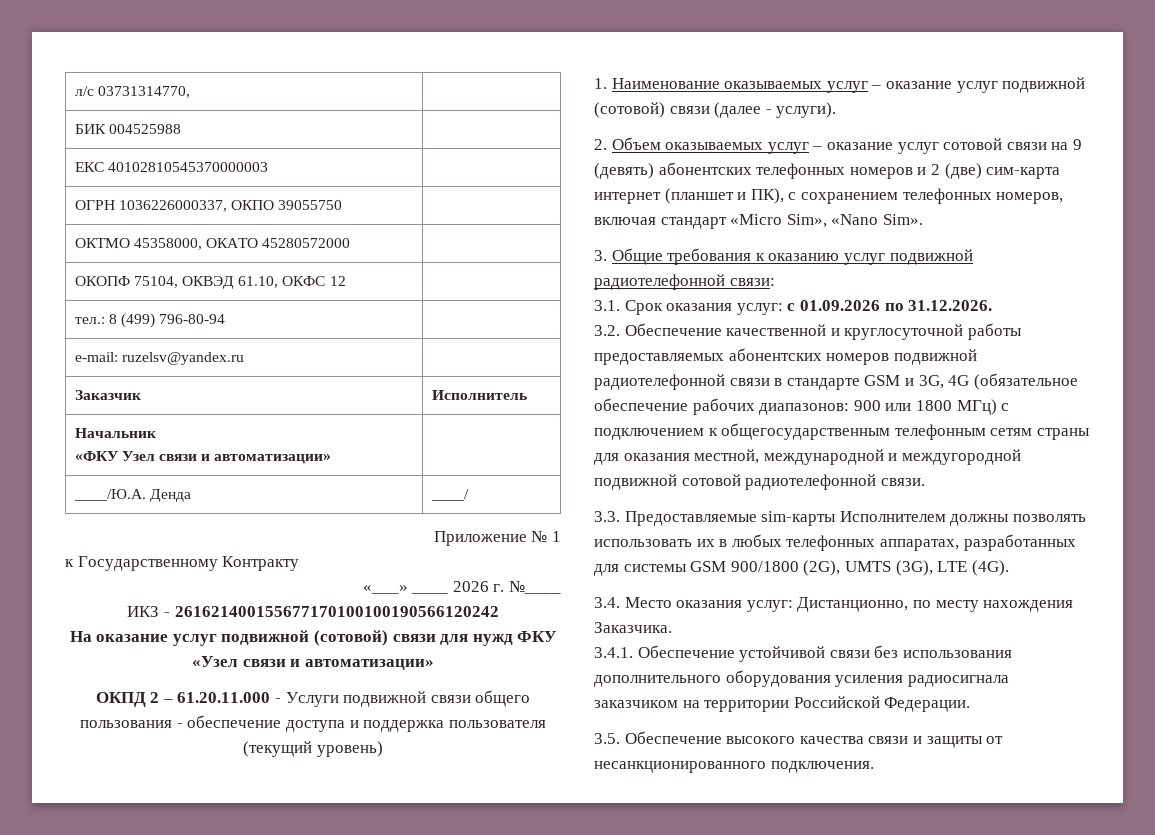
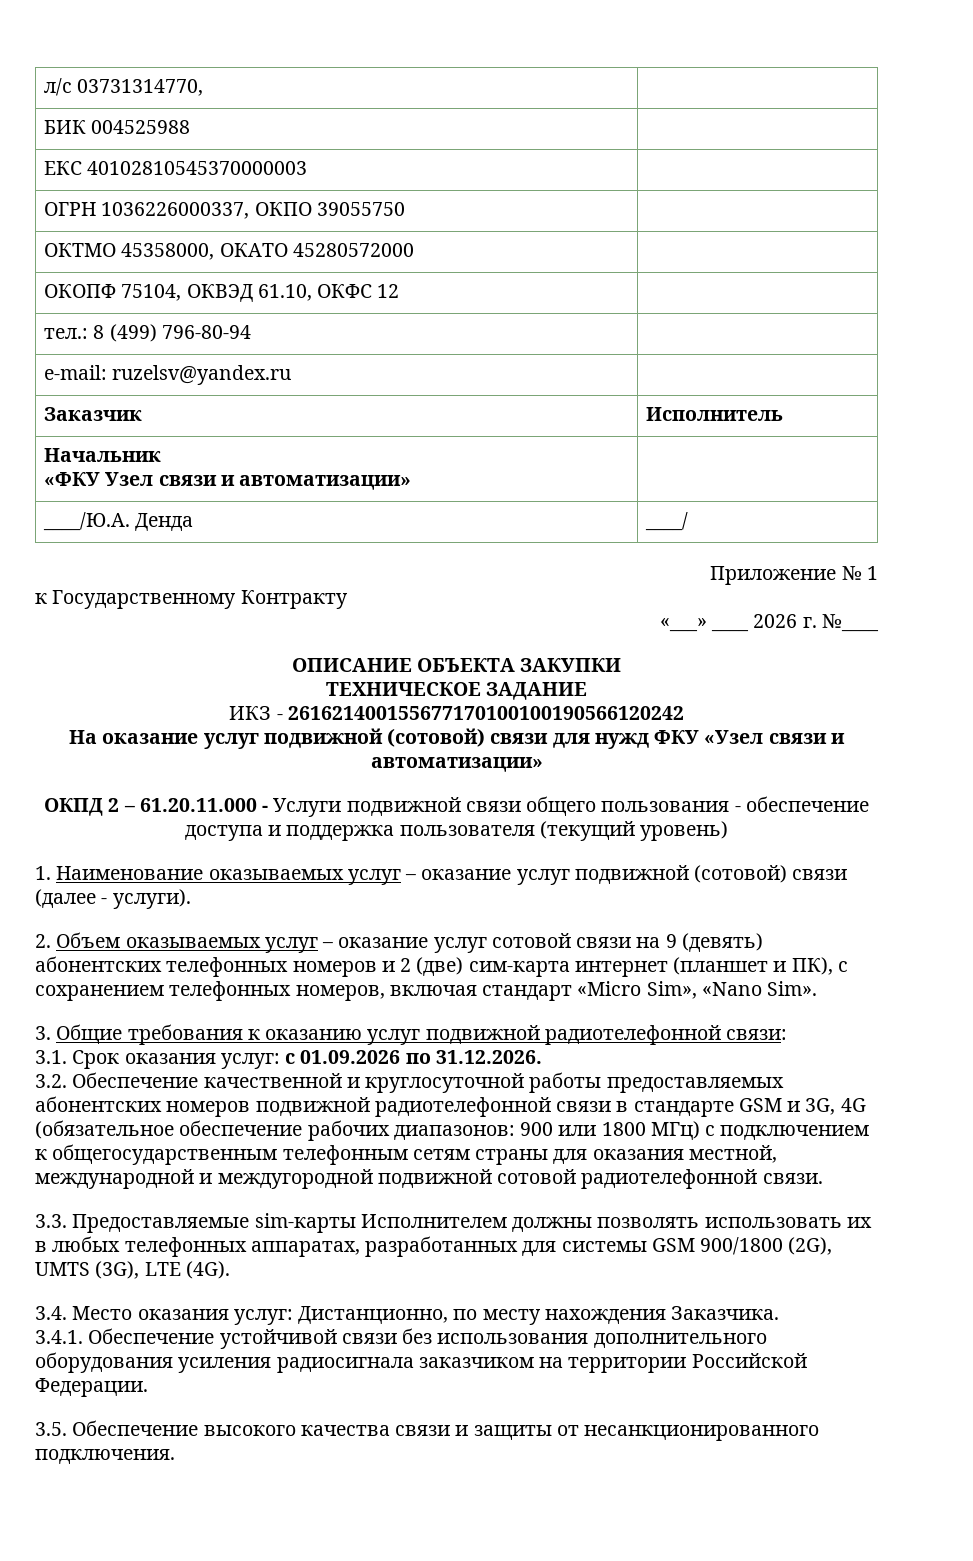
+ ОПИСАНИЕ ОБЪЕКТА ЗАКУПКИ
+ ТЕХНИЧЕСКОЕ ЗАДАНИЕ

